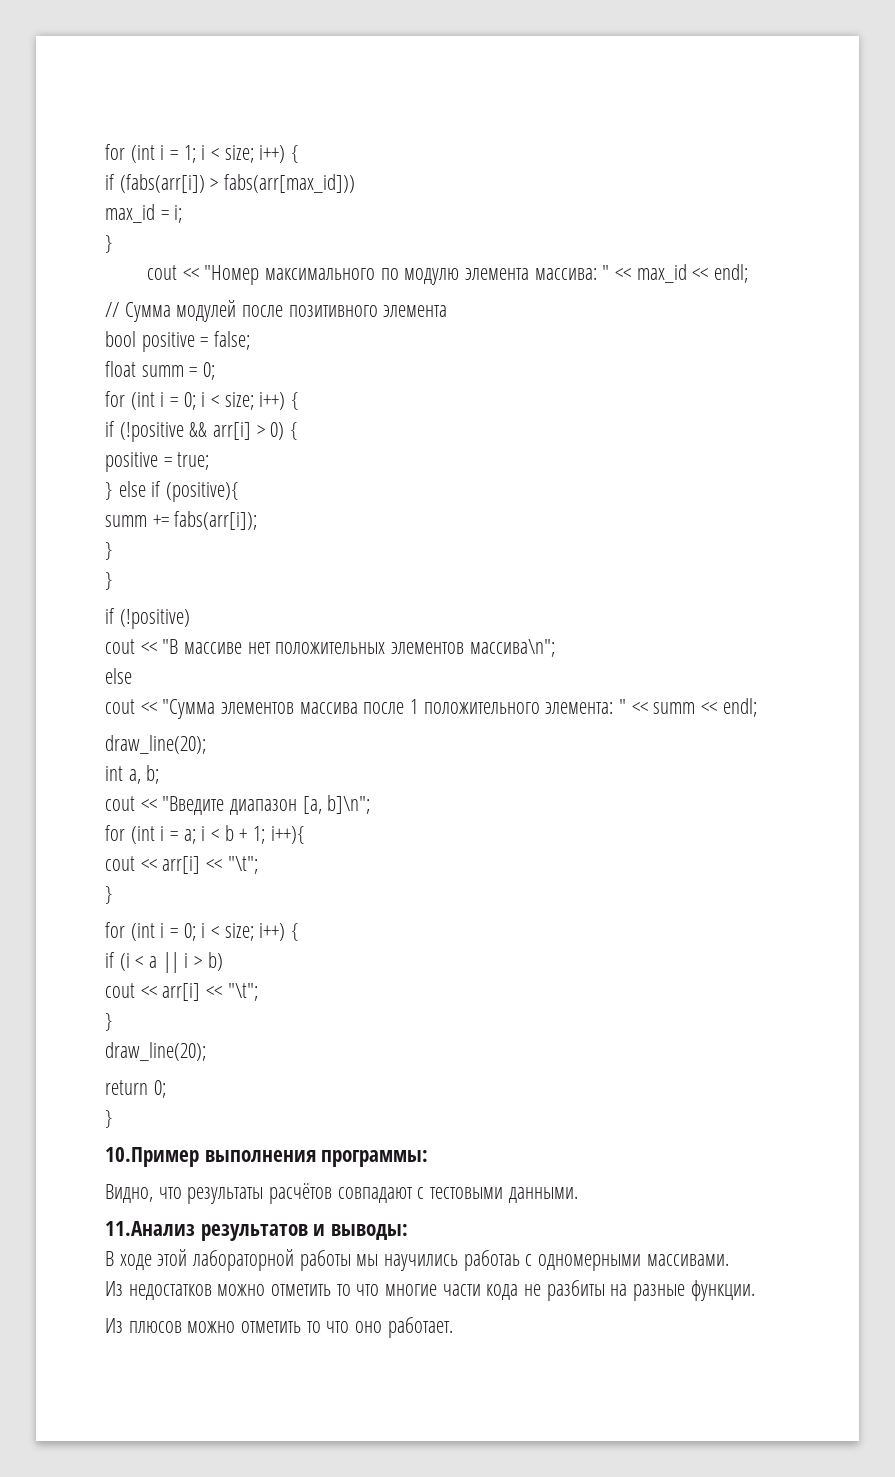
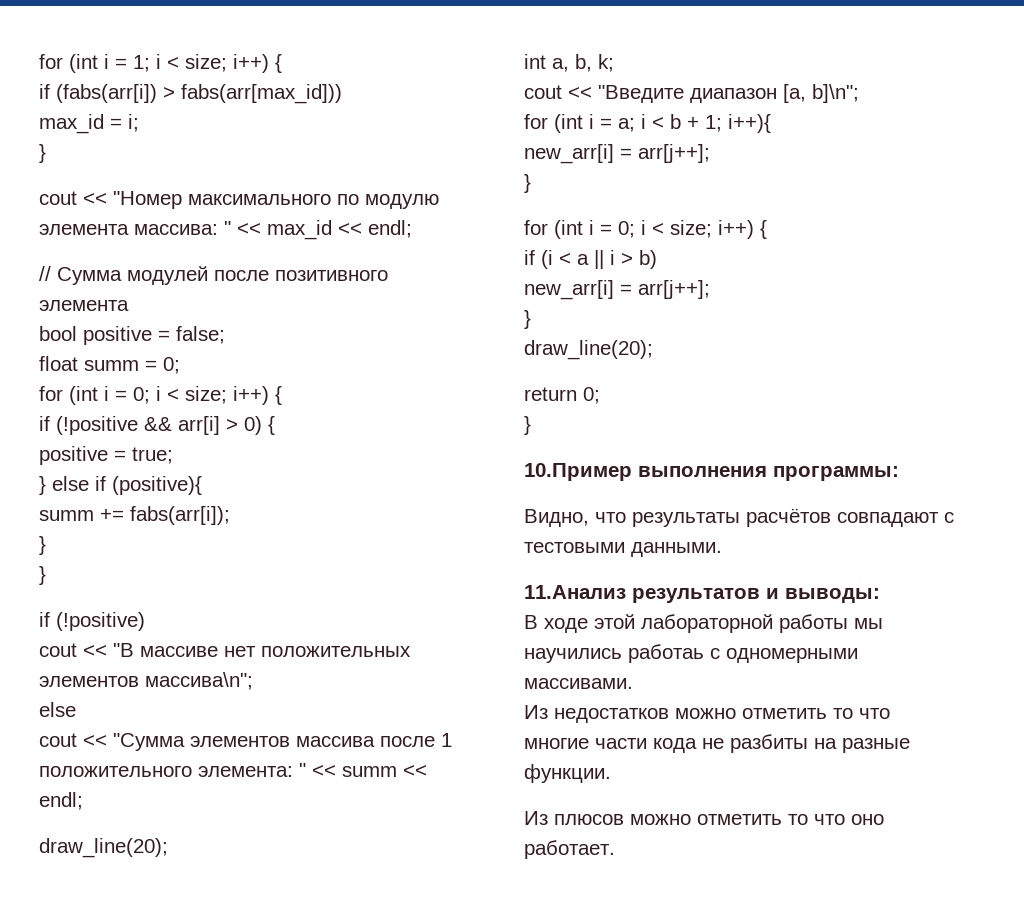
- int a, b;
+ int a, b, k;
  for (int i = a; i < b + 1; i++){
- cout << arr[i] << "\t";
+ new_arr[i] = arr[j++];
  if (i < a || i > b)
- cout << arr[i] << "\t";
+ new_arr[i] = arr[j++];

